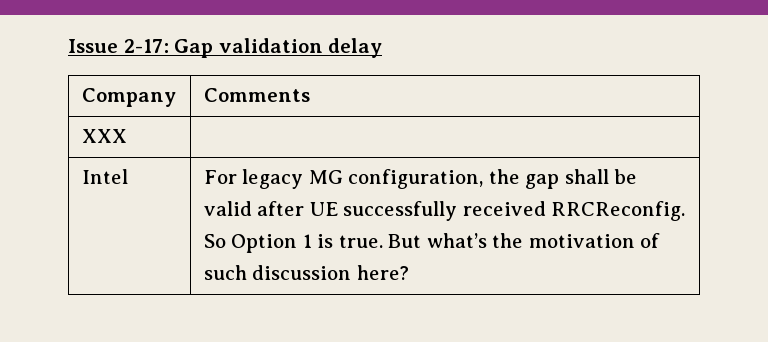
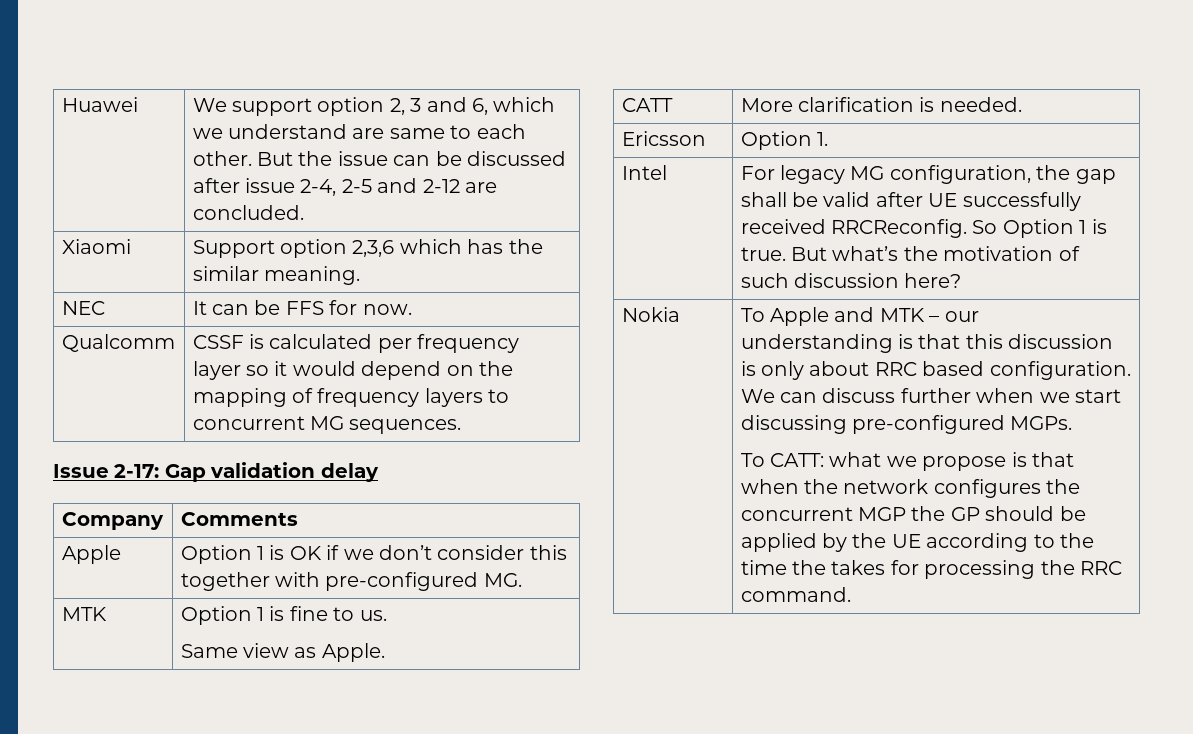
+ Huawei | We support option 2, 3 and 6, which we understand are same to each other. But the issue can be discussed after issue 2-4, 2-5 and 2-12 are concluded.
+ Xiaomi | Support option 2,3,6 which has the similar meaning.
+ NEC | It can be FFS for now.
+ Qualcomm | CSSF is calculated per frequency layer so it would depend on the mapping of frequency layers to concurrent MG sequences.
- XXX |
+ Apple | Option 1 is OK if we don’t consider this together with pre-configured MG.
+ MTK | Option 1 is fine to us.
+ Same view as Apple.
+ CATT | More clarification is needed.
+ Ericsson | Option 1.
+ Nokia | To Apple and MTK – our understanding is that this discussion is only about RRC based configuration. We can discuss further when we start discussing pre-configured MGPs.
+ To CATT: what we propose is that when the network configures the concurrent MGP the GP should be applied by the UE according to the time the takes for processing the RRC command.

